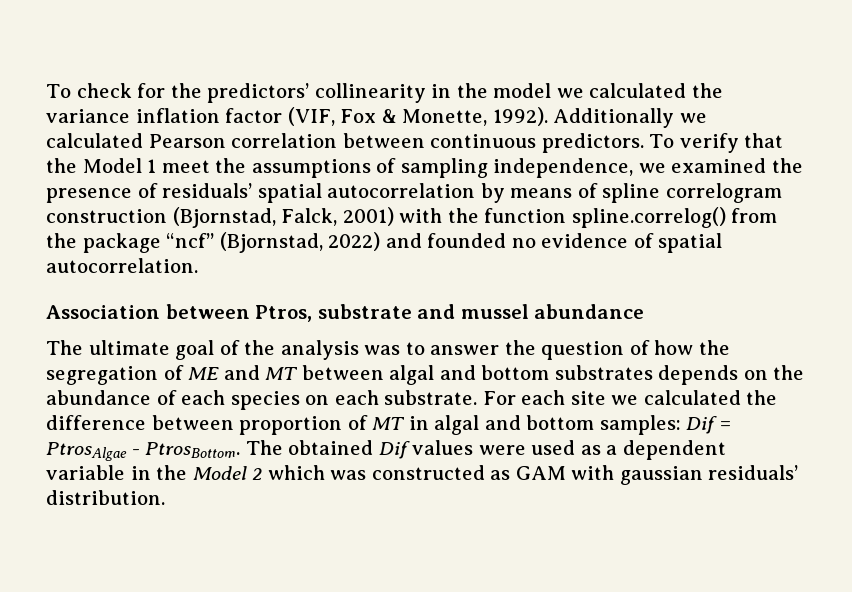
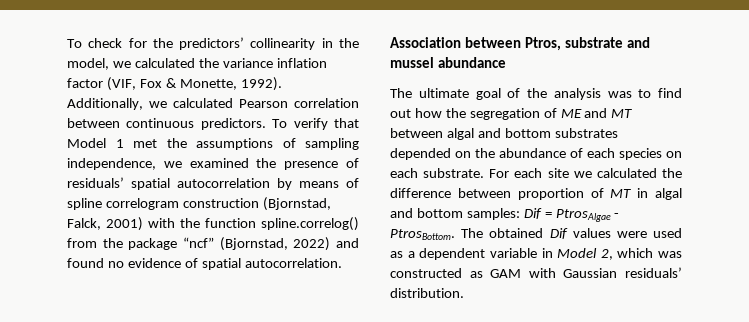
- To check for the predictors’ collinearity in the model we calculated the variance inflation factor (VIF, Fox & Monette, 1992).
+ To check for the predictors’ collinearity in the model, we calculated the variance inflation factor (VIF, Fox & Monette, 1992).
- Additionally we calculated Pearson correlation between continuous predictors.
+ Additionally, we calculated Pearson correlation between continuous predictors.
- To verify that the Model 1 meet the assumptions of sampling independence, we examined the presence of residuals’ spatial autocorrelation by means of spline correlogram construction (Bjornstad, Falck, 2001) with the function spline.correlog() from the package “ncf” (Bjornstad, 2022) and founded no evidence of spatial autocorrelation.
+ To verify that Model 1 met the assumptions of sampling independence, we examined the presence of residuals’ spatial autocorrelation by means of spline correlogram construction (Bjornstad, Falck, 2001) with the function spline.correlog() from the package “ncf” (Bjornstad, 2022) and found no evidence of spatial autocorrelation.
- The ultimate goal of the analysis was to answer the question of how the segregation of ME and MT between algal and bottom substrates depends on the abundance of each species on each substrate.
+ The ultimate goal of the analysis was to find out how the segregation of ME and MT between algal and bottom substrates depended on the abundance of each species on each substrate.
- The obtained Dif values were used as a dependent variable in the Model 2 which was constructed as GAM with gaussian residuals’ distribution.
+ The obtained Dif values were used as a dependent variable in Model 2, which was constructed as GAM with Gaussian residuals’ distribution.

